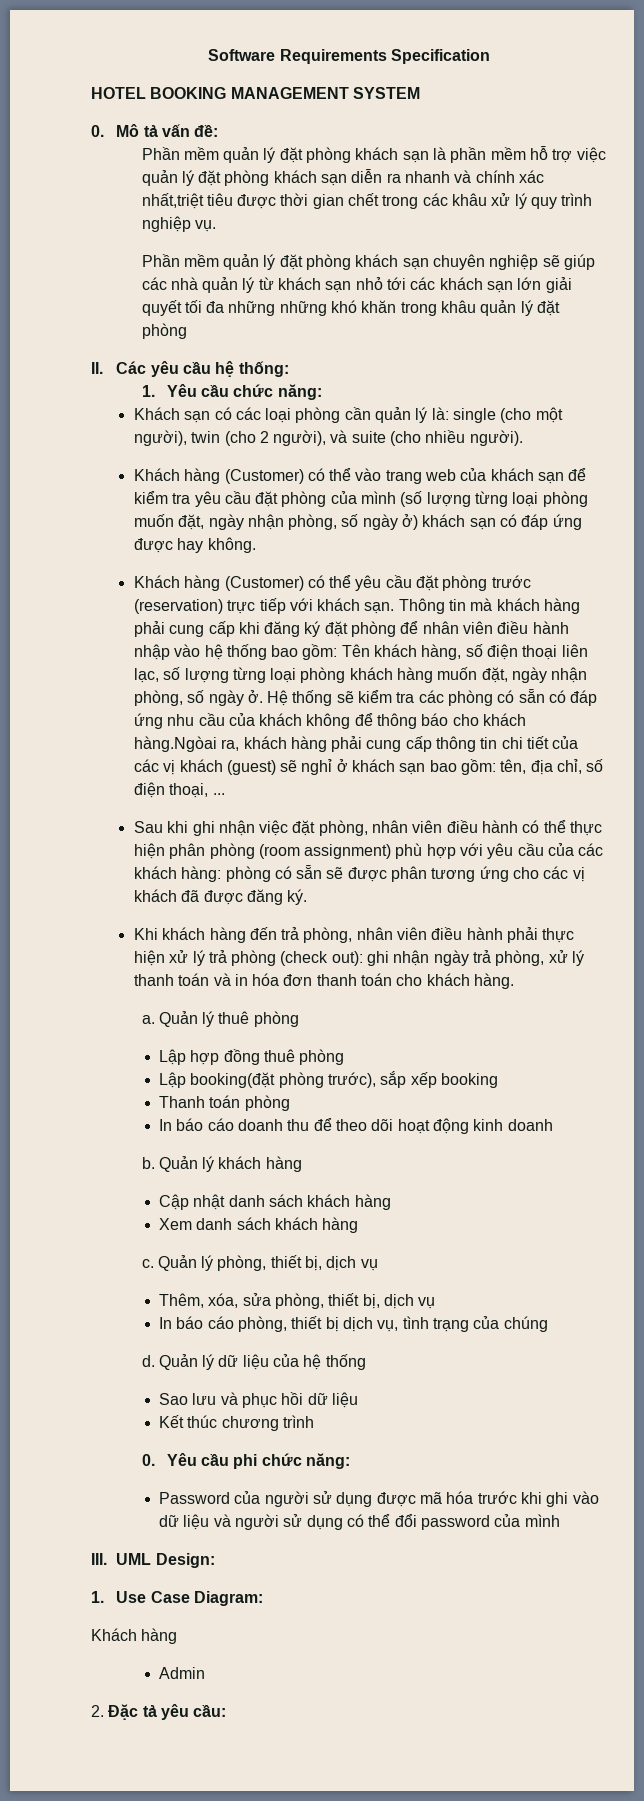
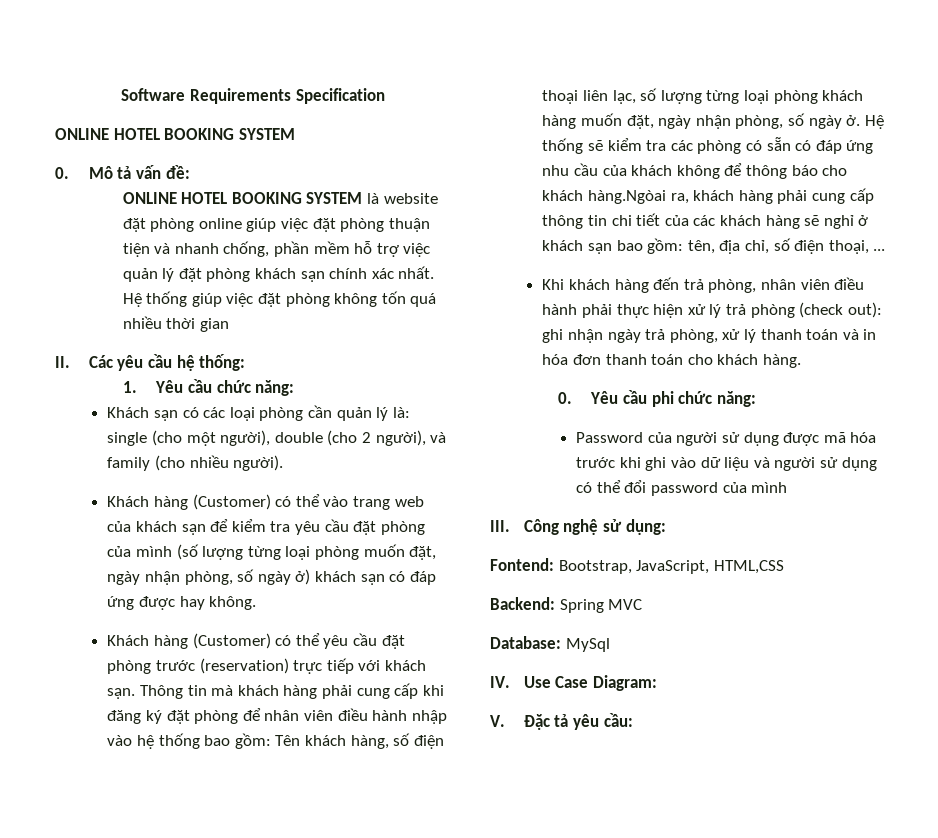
  Software Requirements Specification
- HOTEL BOOKING MANAGEMENT SYSTEM
+ ONLINE HOTEL BOOKING SYSTEM
- Phần mềm quản lý đặt phòng khách sạn là phần mềm hỗ trợ việc quản lý đặt phòng khách sạn diễn ra nhanh và chính xác nhất,triệt tiêu được thời gian chết trong các khâu xử lý quy trình nghiệp vụ.
- Phần mềm quản lý đặt phòng khách sạn chuyên nghiệp sẽ giúp các nhà quản lý từ khách sạn nhỏ tới các khách sạn lớn giải quyết tối đa những những khó khăn trong khâu quản lý đặt phòng
+ ONLINE HOTEL BOOKING SYSTEM là website đặt phòng online giúp việc đặt phòng thuận tiện và nhanh chống, phần mềm hỗ trợ việc quản lý đặt phòng khách sạn chính xác nhất. Hệ thống giúp việc đặt phòng không tốn quá nhiều thời gian
- Khách sạn có các loại phòng cần quản lý là: single (cho một người), twin (cho 2 người), và suite (cho nhiều người).
+ Khách sạn có các loại phòng cần quản lý là: single (cho một người), double (cho 2 người), và family (cho nhiều người).
- Hệ thống sẽ kiểm tra các phòng có sẵn có đáp ứng nhu cầu của khách không để thông báo cho khách hàng.Ngòai ra, khách hàng phải cung cấp thông tin chi tiết của các vị khách (guest) sẽ nghỉ ở khách sạn bao gồm: tên, địa chỉ, số điện thoại, ...
+ Hệ thống sẽ kiểm tra các phòng có sẵn có đáp ứng nhu cầu của khách không để thông báo cho khách hàng.Ngòai ra, khách hàng phải cung cấp thông tin chi tiết của các khách hàng sẽ nghỉ ở khách sạn bao gồm: tên, địa chỉ, số điện thoại, ...
- Sau khi ghi nhận việc đặt phòng, nhân viên điều hành có thể thực hiện phân phòng (room assignment) phù hợp với yêu cầu của các khách hàng: phòng có sẵn sẽ được phân tương ứng cho các vị khách đã được đăng ký.
- a. Quản lý thuê phòng
- Lập hợp đồng thuê phòng
- Lập booking(đặt phòng trước), sắp xếp booking
- Thanh toán phòng
- In báo cáo doanh thu để theo dõi hoạt động kinh doanh
- b. Quản lý khách hàng
- Cập nhật danh sách khách hàng
- Xem danh sách khách hàng
- c. Quản lý phòng, thiết bị, dịch vụ
- Thêm, xóa, sửa phòng, thiết bị, dịch vụ
- In báo cáo phòng, thiết bị dịch vụ, tình trạng của chúng
- d. Quản lý dữ liệu của hệ thống
- Sao lưu và phục hồi dữ liệu
- Kết thúc chương trình
- III. UML Design:
- 1. Use Case Diagram:
- Khách hàng
- Admin
- 2. Đặc tả yêu cầu:
+ III. Công nghệ sử dụng:
+ Fontend: Bootstrap, JavaScript, HTML,CSS
+ Backend: Spring MVC
+ Database: MySql
+ IV. Use Case Diagram:
+ V. Đặc tả yêu cầu:

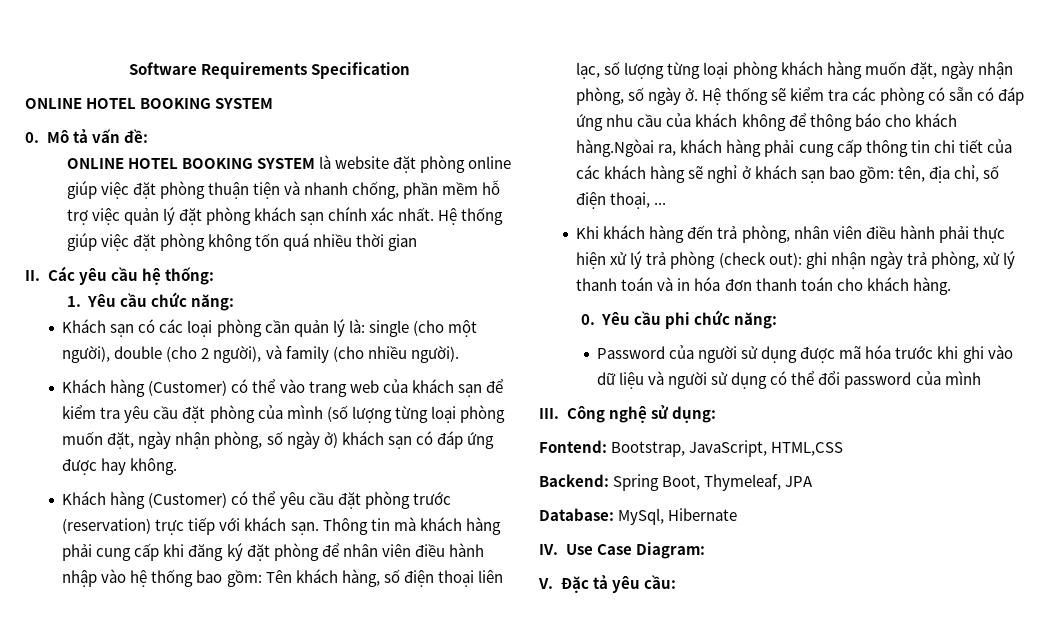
- Backend: Spring MVC
+ Backend: Spring Boot, Thymeleaf, JPA
- Database: MySql
+ Database: MySql, Hibernate

